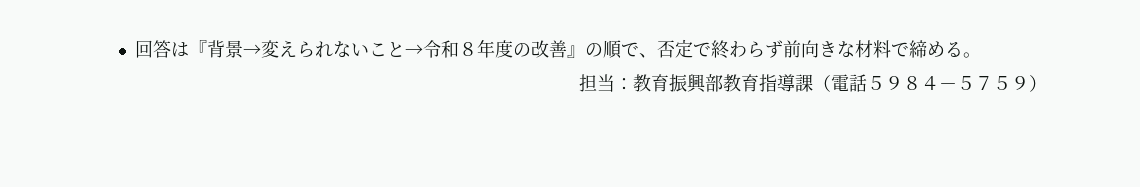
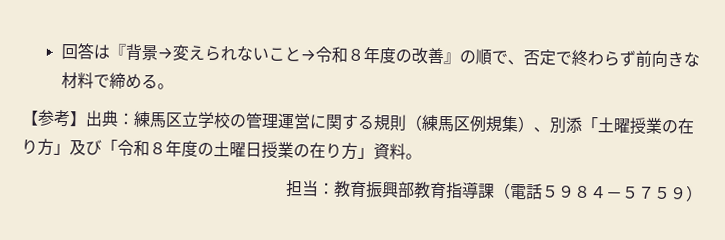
+ 【参考】出典：練馬区立学校の管理運営に関する規則（練馬区例規集）、別添「土曜授業の在り方」及び「令和８年度の土曜日授業の在り方」資料。

